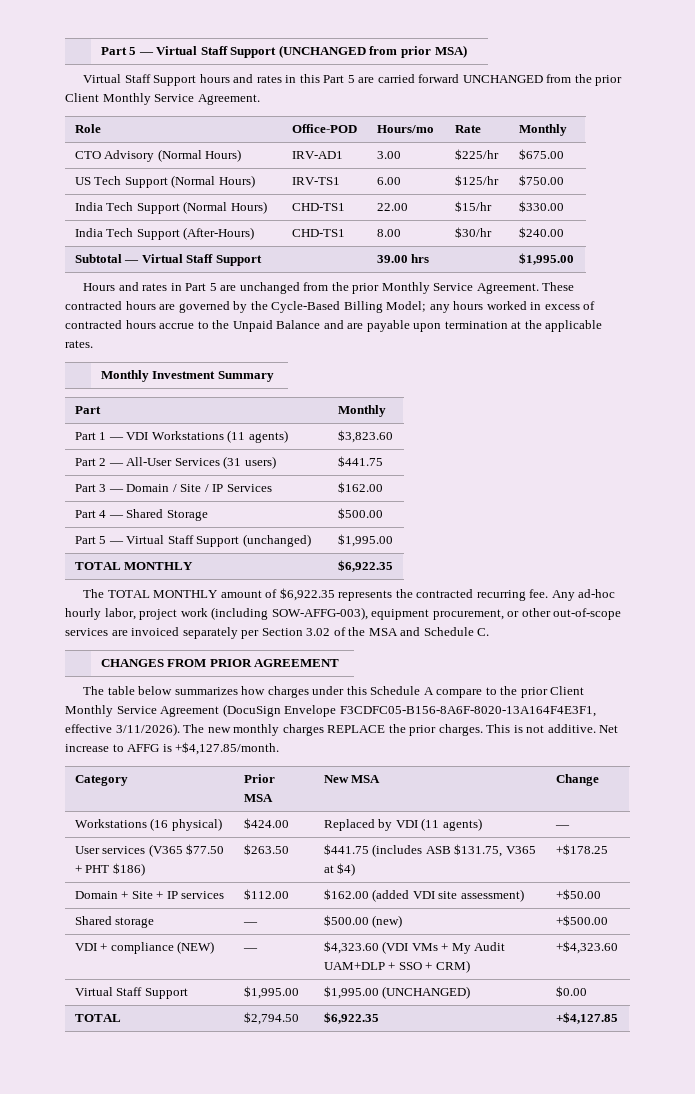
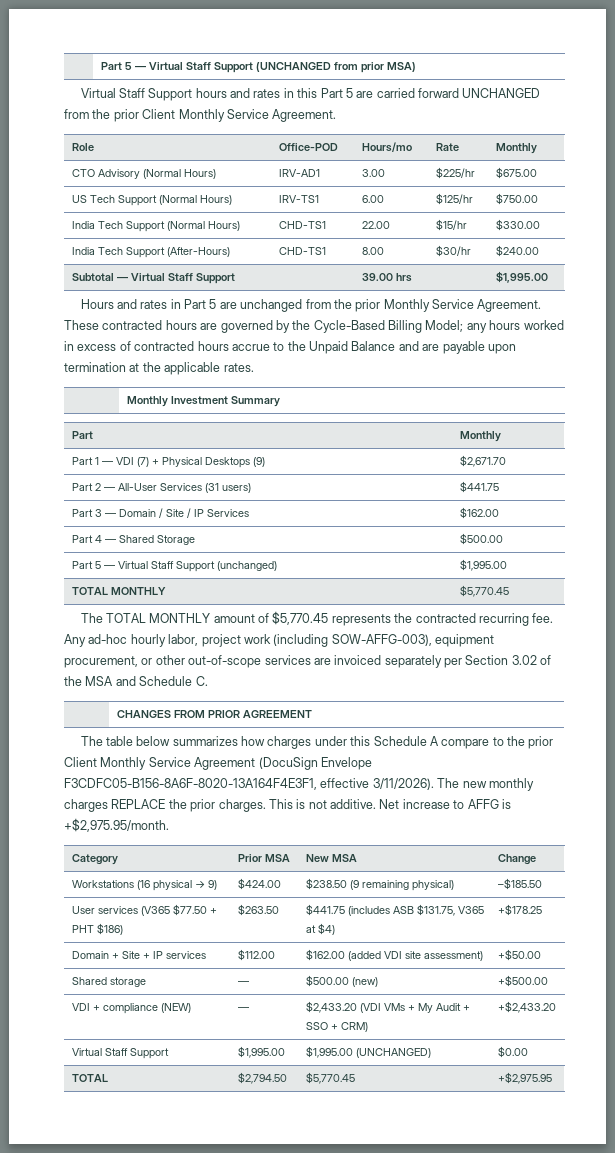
- Part 1 — VDI Workstations (11 agents) | $3,823.60
+ Part 1 — VDI (7) + Physical Desktops (9) | $2,671.70
- TOTAL MONTHLY | $6,922.35
+ TOTAL MONTHLY | $5,770.45
- The TOTAL MONTHLY amount of $6,922.35 represents the contracted recurring fee.
+ The TOTAL MONTHLY amount of $5,770.45 represents the contracted recurring fee.
- Net increase to AFFG is +$4,127.85/month.
+ Net increase to AFFG is +$2,975.95/month.
- Workstations (16 physical) | $424.00 | Replaced by VDI (11 agents) | —
+ Workstations (16 physical → 9) | $424.00 | $238.50 (9 remaining physical) | –$185.50
- VDI + compliance (NEW) | — | $4,323.60 (VDI VMs + My Audit UAM+DLP + SSO + CRM) | +$4,323.60
+ VDI + compliance (NEW) | — | $2,433.20 (VDI VMs + My Audit + SSO + CRM) | +$2,433.20
- TOTAL | $2,794.50 | $6,922.35 | +$4,127.85
+ TOTAL | $2,794.50 | $5,770.45 | +$2,975.95

